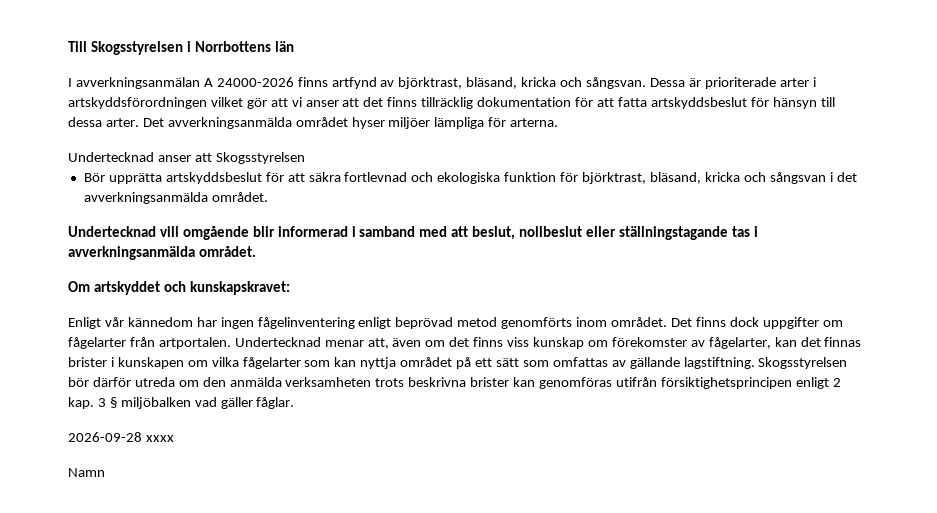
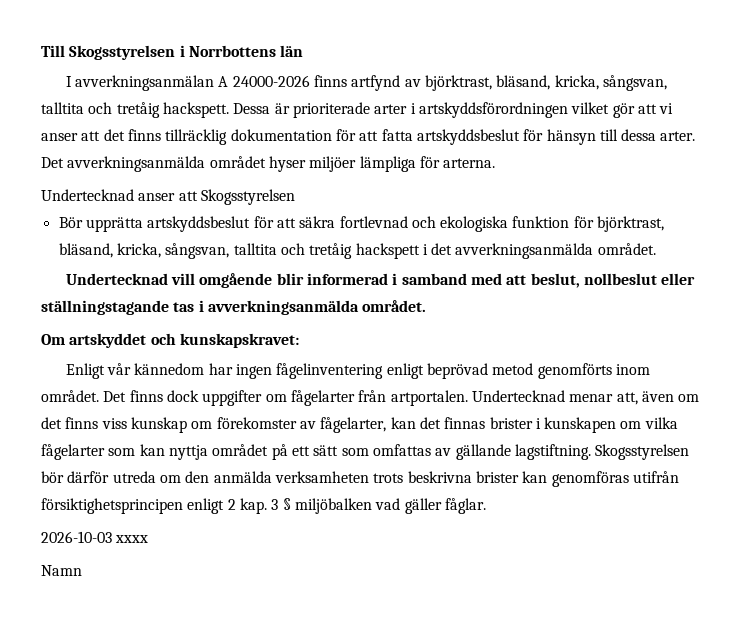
- I avverkningsanmälan A 24000-2026 finns artfynd av björktrast, bläsand, kricka och sångsvan.
+ I avverkningsanmälan A 24000-2026 finns artfynd av björktrast, bläsand, kricka, sångsvan, talltita och tretåig hackspett.
- Bör upprätta artskyddsbeslut för att säkra fortlevnad och ekologiska funktion för björktrast, bläsand, kricka och sångsvan i det avverkningsanmälda området.
+ Bör upprätta artskyddsbeslut för att säkra fortlevnad och ekologiska funktion för björktrast, bläsand, kricka, sångsvan, talltita och tretåig hackspett i det avverkningsanmälda området.
- 2026-09-28 xxxx
+ 2026-10-03 xxxx

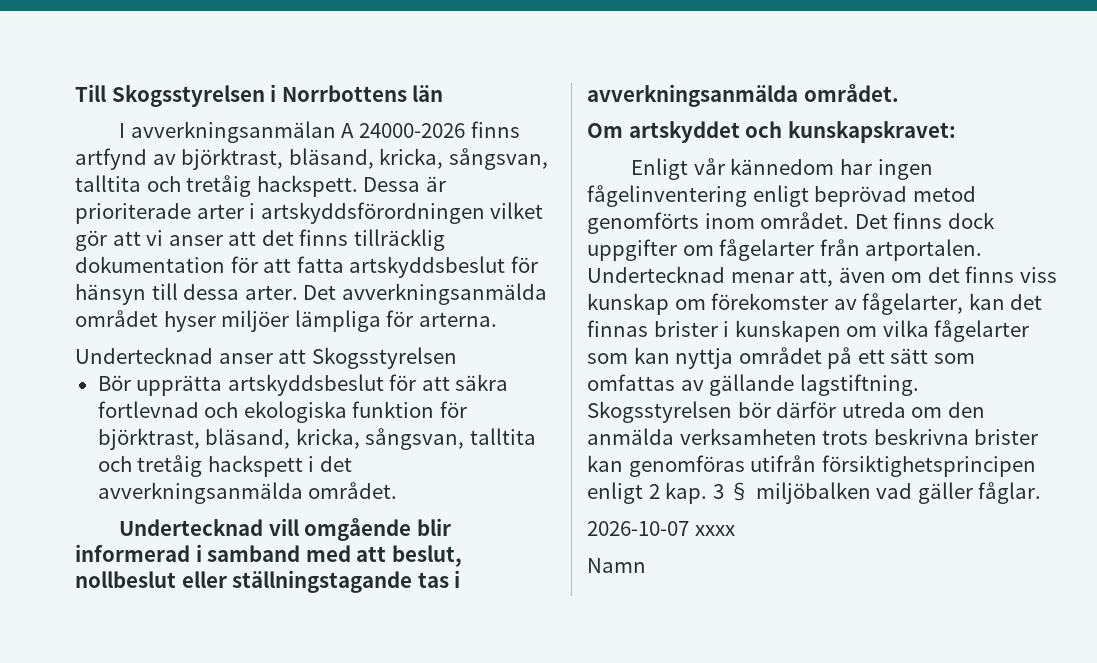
- 2026-10-03 xxxx
+ 2026-10-07 xxxx

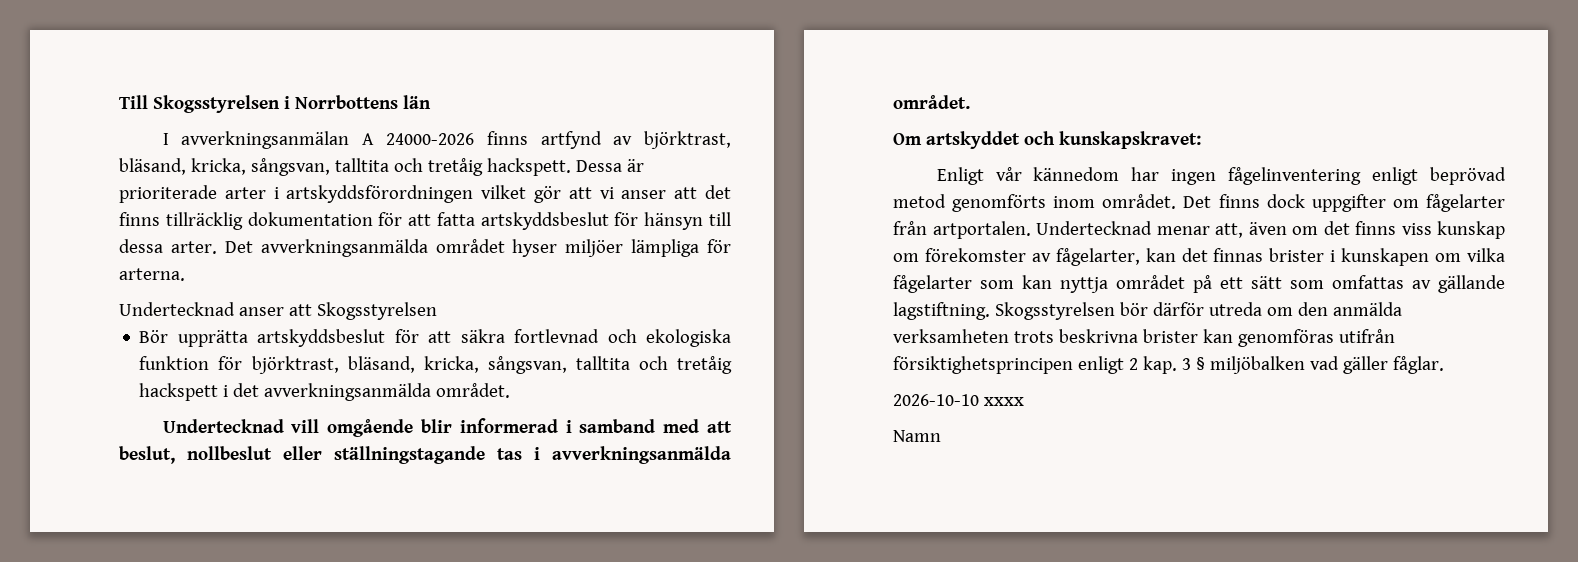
- 2026-10-07 xxxx
+ 2026-10-10 xxxx

